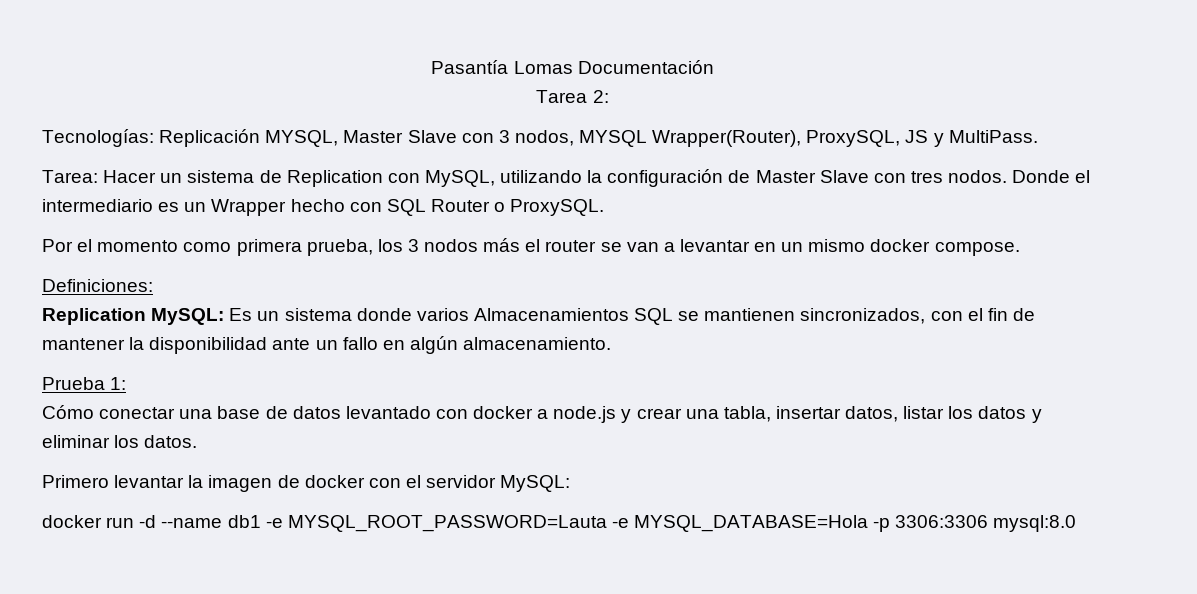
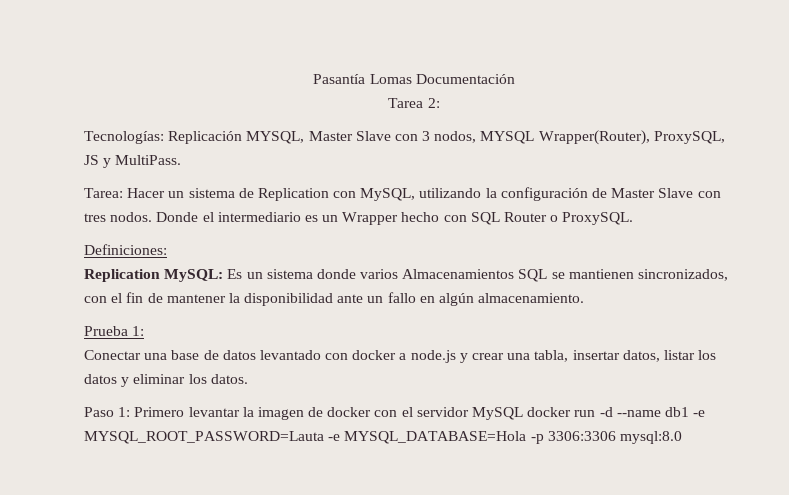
- Por el momento como primera prueba, los 3 nodos más el router se van a levantar en un mismo docker compose.
- Cómo conectar una base de datos levantado con docker a node.js y crear una tabla, insertar datos, listar los datos y eliminar los datos.
+ Conectar una base de datos levantado con docker a node.js y crear una tabla, insertar datos, listar los datos y eliminar los datos.
- Primero levantar la imagen de docker con el servidor MySQL:
- docker run -d --name db1 -e MYSQL_ROOT_PASSWORD=Lauta -e MYSQL_DATABASE=Hola -p 3306:3306 mysql:8.0
+ Paso 1: Primero levantar la imagen de docker con el servidor MySQL docker run -d --name db1 -e MYSQL_ROOT_PASSWORD=Lauta -e MYSQL_DATABASE=Hola -p 3306:3306 mysql:8.0

